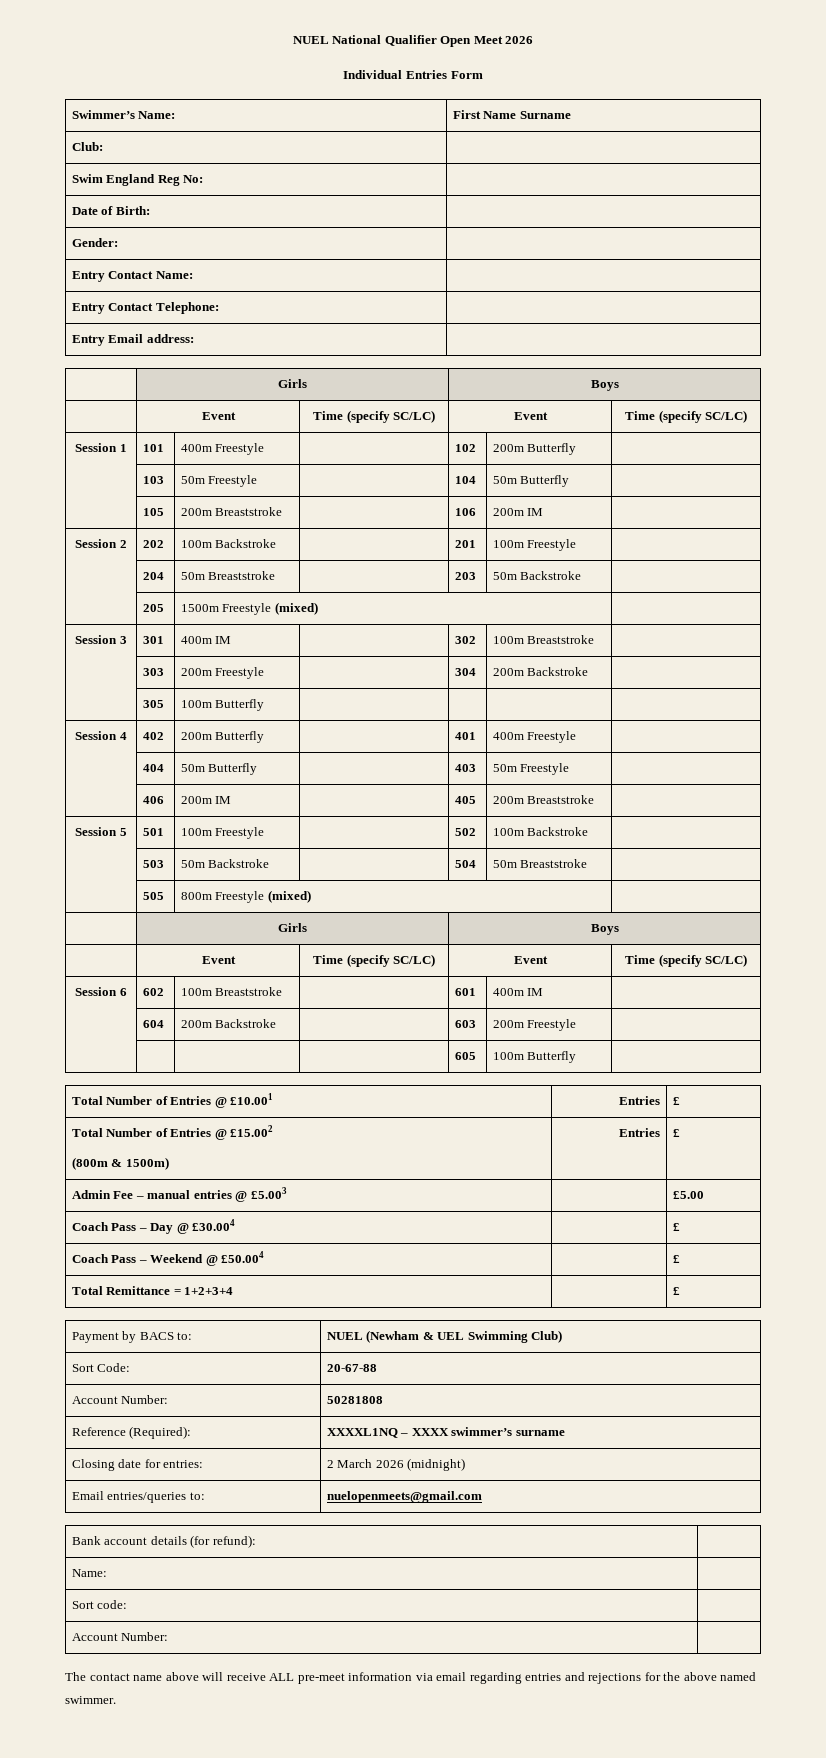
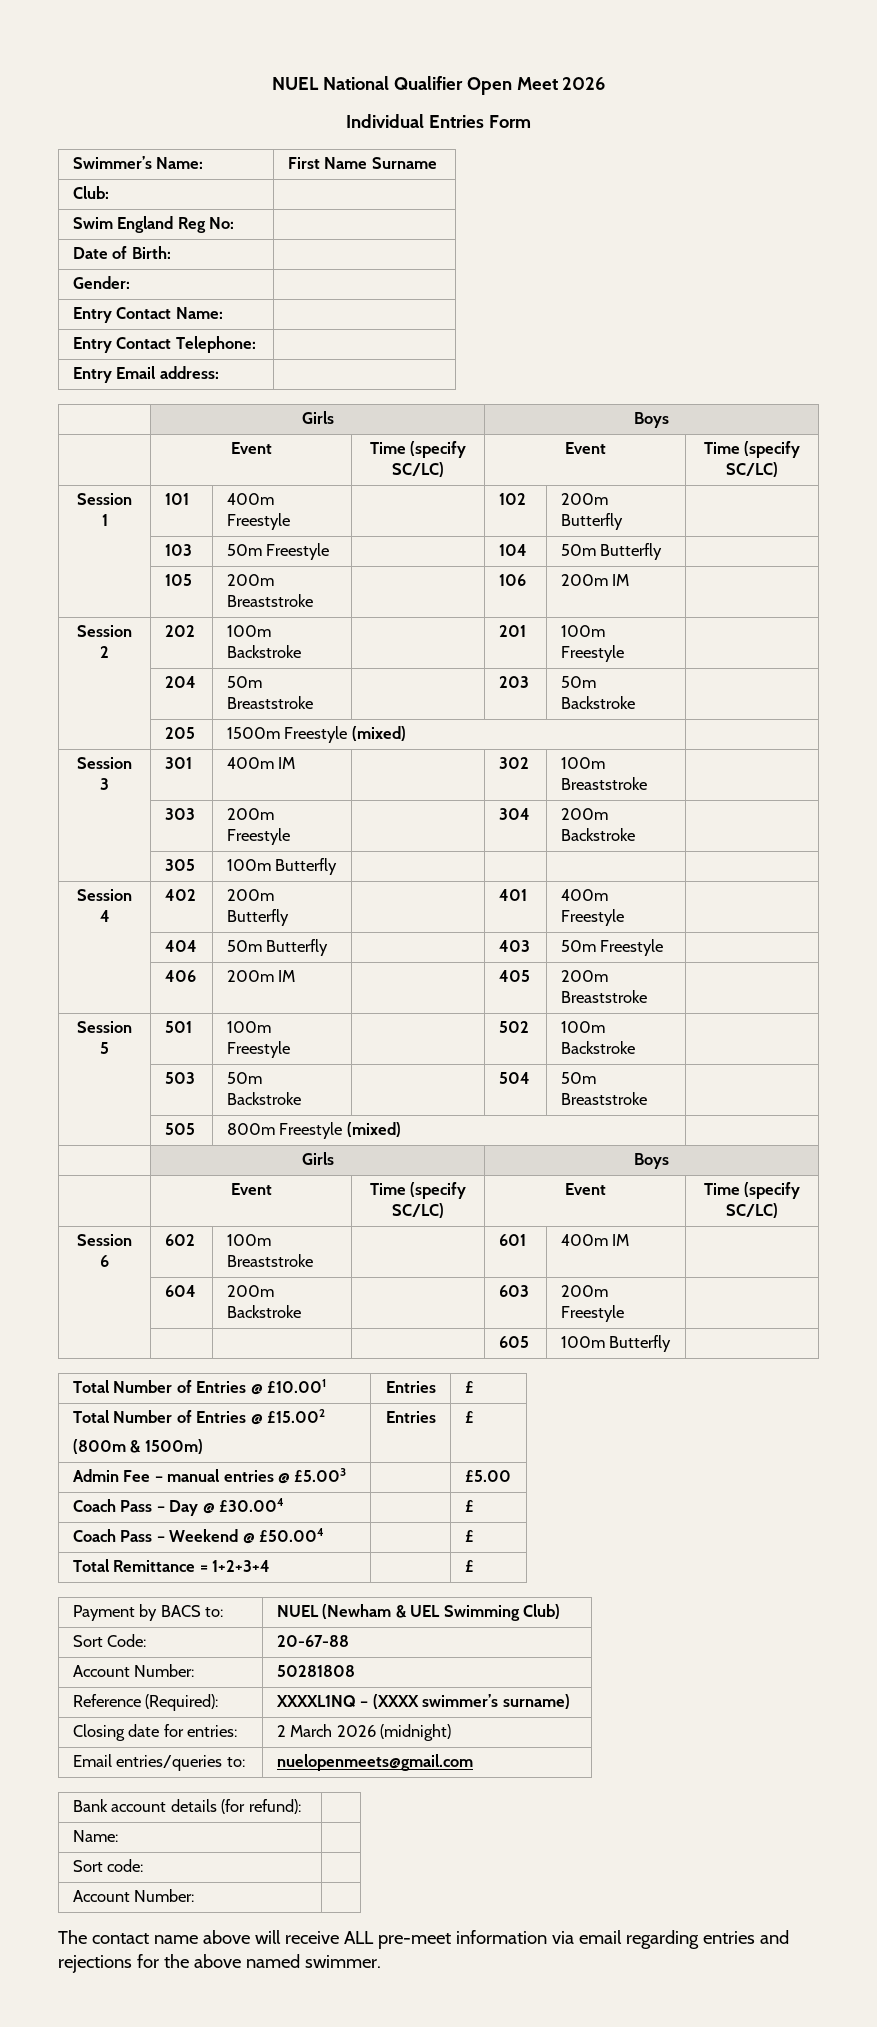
- Reference (Required): | XXXXL1NQ – XXXX swimmer’s surname
+ Reference (Required): | XXXXL1NQ – (XXXX swimmer’s surname)

